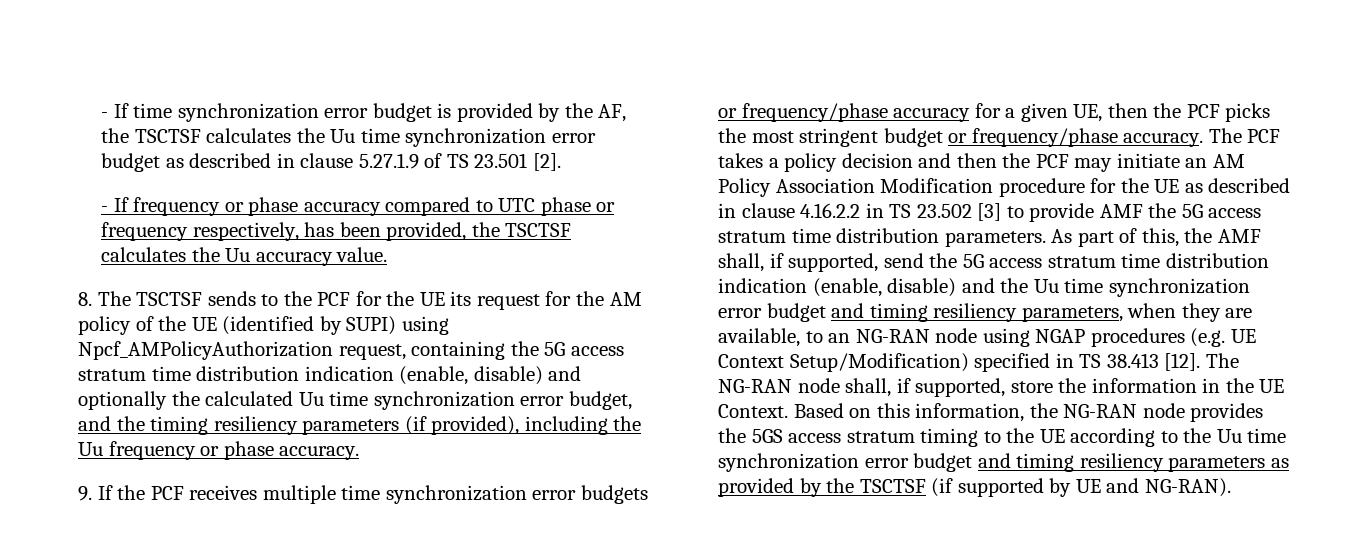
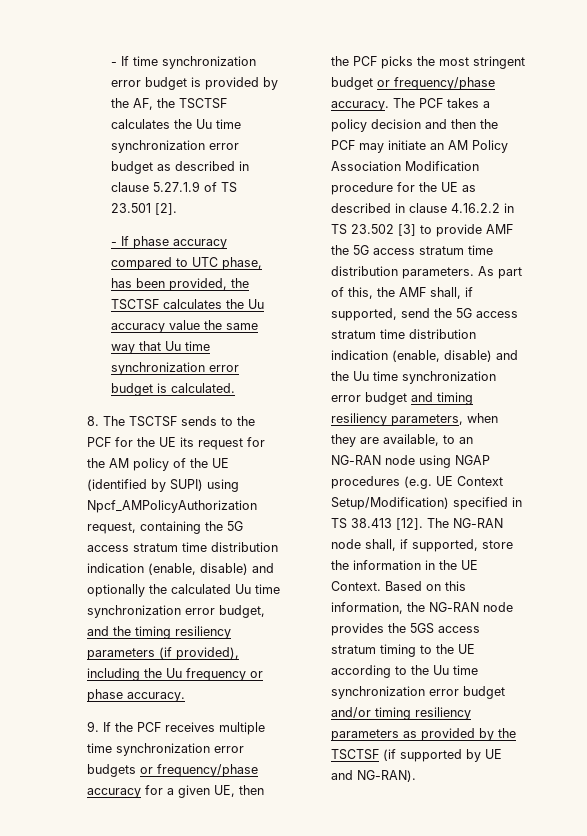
- - If frequency or phase accuracy compared to UTC phase or frequency respectively, has been provided, the TSCTSF calculates the Uu accuracy value.
+ - If phase accuracy compared to UTC phase, has been provided, the TSCTSF calculates the Uu accuracy value the same way that Uu time synchronization error budget is calculated.
- Based on this information, the NG-RAN node provides the 5GS access stratum timing to the UE according to the Uu time synchronization error budget and timing resiliency parameters as provided by the TSCTSF (if supported by UE and NG-RAN).
+ Based on this information, the NG-RAN node provides the 5GS access stratum timing to the UE according to the Uu time synchronization error budget and/or timing resiliency parameters as provided by the TSCTSF (if supported by UE and NG-RAN).

